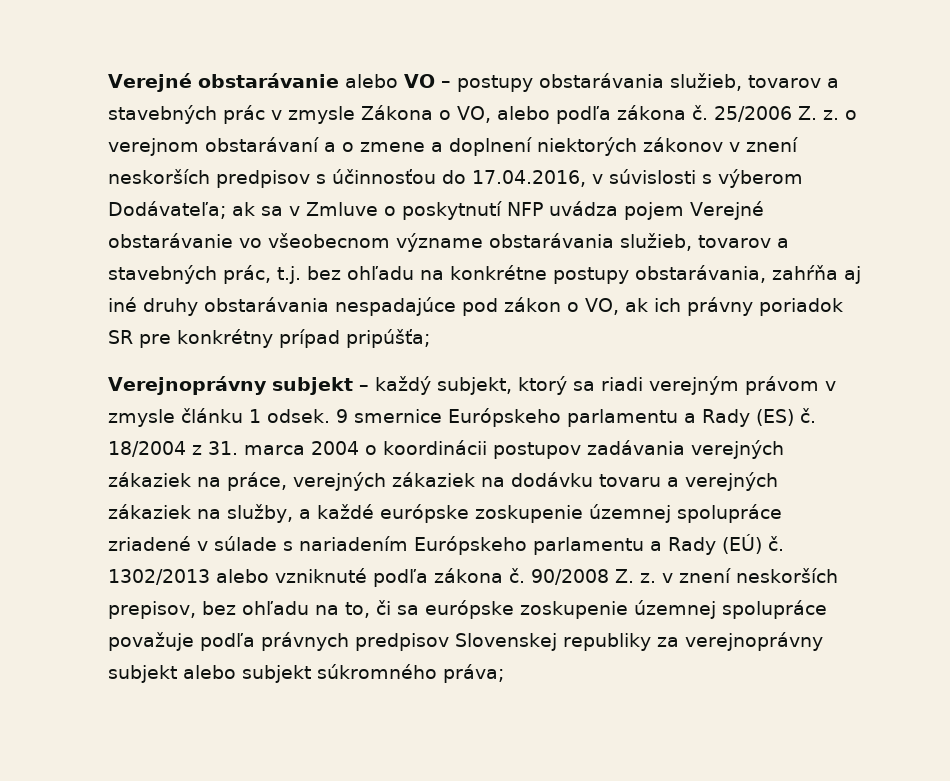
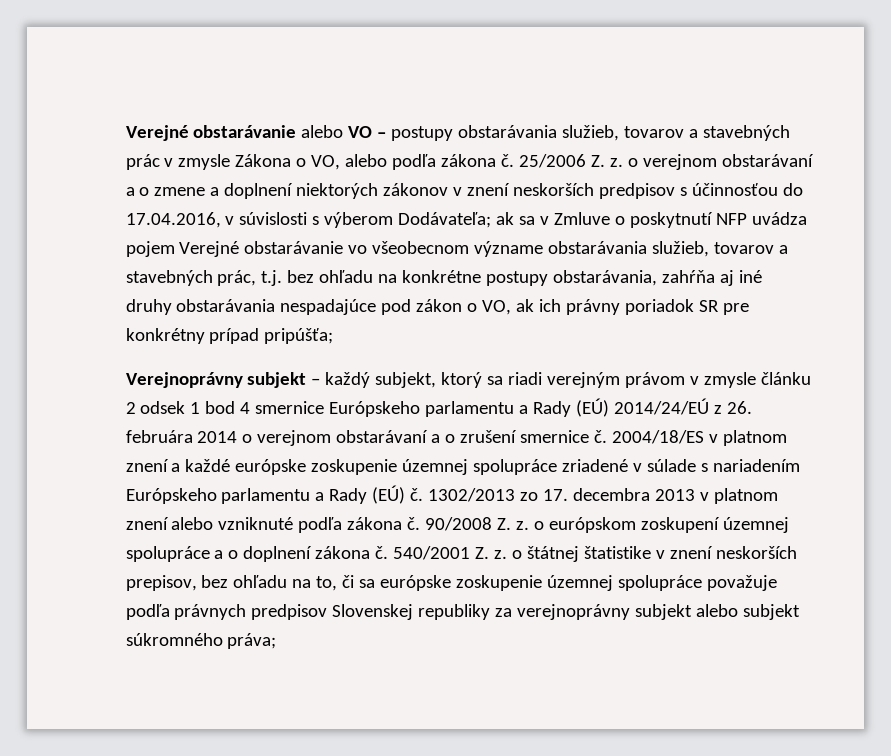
- Verejnoprávny subjekt – každý subjekt, ktorý sa riadi verejným právom v zmysle článku 1 odsek. 9 smernice Európskeho parlamentu a Rady (ES) č. 18/2004 z 31. marca 2004 o koordinácii postupov zadávania verejných zákaziek na práce, verejných zákaziek na dodávku tovaru a verejných zákaziek na služby, a každé európske zoskupenie územnej spolupráce zriadené v súlade s nariadením Európskeho parlamentu a Rady (EÚ) č.
+ Verejnoprávny subjekt – každý subjekt, ktorý sa riadi verejným právom v zmysle článku 2 odsek 1 bod 4 smernice Európskeho parlamentu a Rady (EÚ) 2014/24/EÚ z 26. februára 2014 o verejnom obstarávaní a o zrušení smernice č. 2004/18/ES v platnom znení a každé európske zoskupenie územnej spolupráce zriadené v súlade s nariadením Európskeho parlamentu a Rady (EÚ) č.
- 1302/2013 alebo vzniknuté podľa zákona č.
+ 1302/2013 zo 17. decembra 2013 v platnom znení alebo vzniknuté podľa zákona č.
- 90/2008 Z. z. v znení neskorších prepisov, bez ohľadu na to, či sa európske zoskupenie územnej spolupráce považuje podľa právnych predpisov Slovenskej republiky za verejnoprávny subjekt alebo subjekt súkromného práva;
+ 90/2008 Z. z. o európskom zoskupení územnej spolupráce a o doplnení zákona č. 540/2001 Z. z. o štátnej štatistike v znení neskorších prepisov, bez ohľadu na to, či sa európske zoskupenie územnej spolupráce považuje podľa právnych predpisov Slovenskej republiky za verejnoprávny subjekt alebo subjekt súkromného práva;

